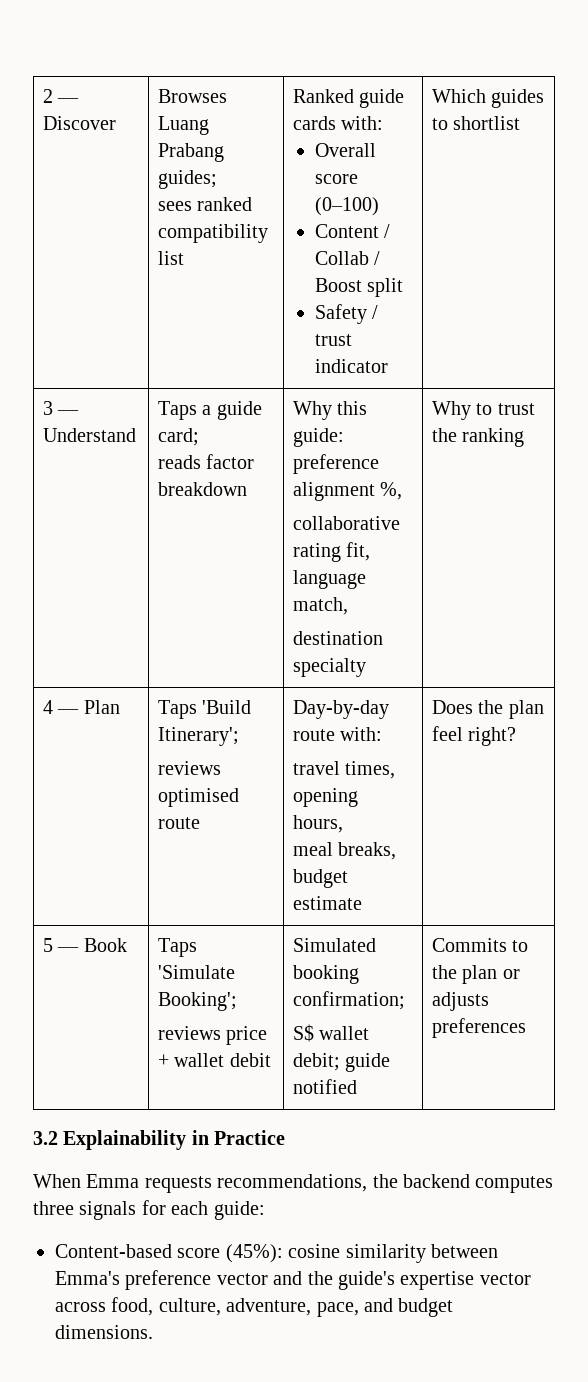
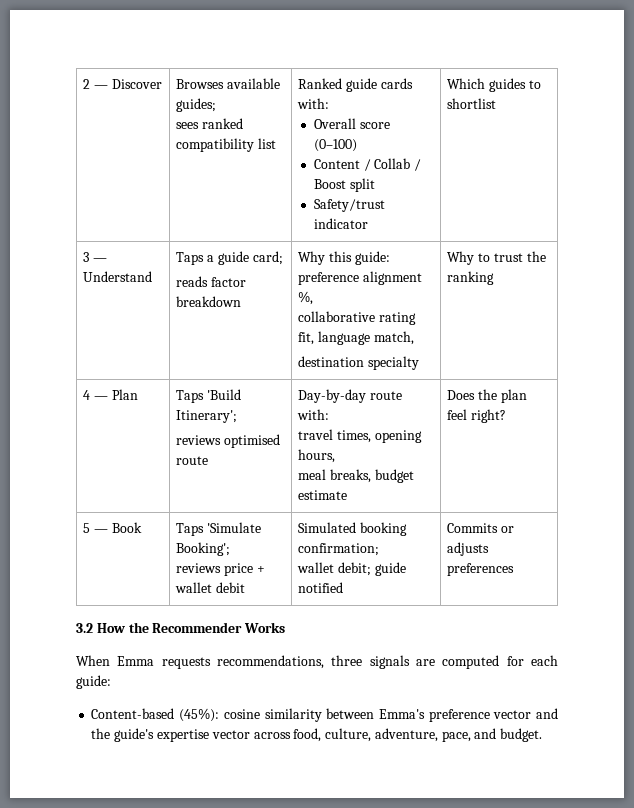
- 2 — Discover | Browses Luang Prabang guides;
+ 2 — Discover | Browses available guides;
  sees ranked compatibility list | Ranked guide cards with:
  Overall score (0–100)
  Content / Collab / Boost split
- Safety / trust indicator | Which guides to shortlist
+ Safety/trust indicator | Which guides to shortlist
  5 — Book | Taps 'Simulate Booking';
  reviews price + wallet debit | Simulated booking confirmation;
- S$ wallet debit; guide notified | Commits to the plan or adjusts preferences
+ wallet debit; guide notified | Commits or adjusts preferences
- 3.2 Explainability in Practice
+ 3.2 How the Recommender Works
- When Emma requests recommendations, the backend computes three signals for each guide:
+ When Emma requests recommendations, three signals are computed for each guide:
- Content-based score (45%): cosine similarity between Emma's preference vector and the guide's expertise vector across food, culture, adventure, pace, and budget dimensions.
+ Content-based (45%): cosine similarity between Emma's preference vector and the guide's expertise vector across food, culture, adventure, pace, and budget.

